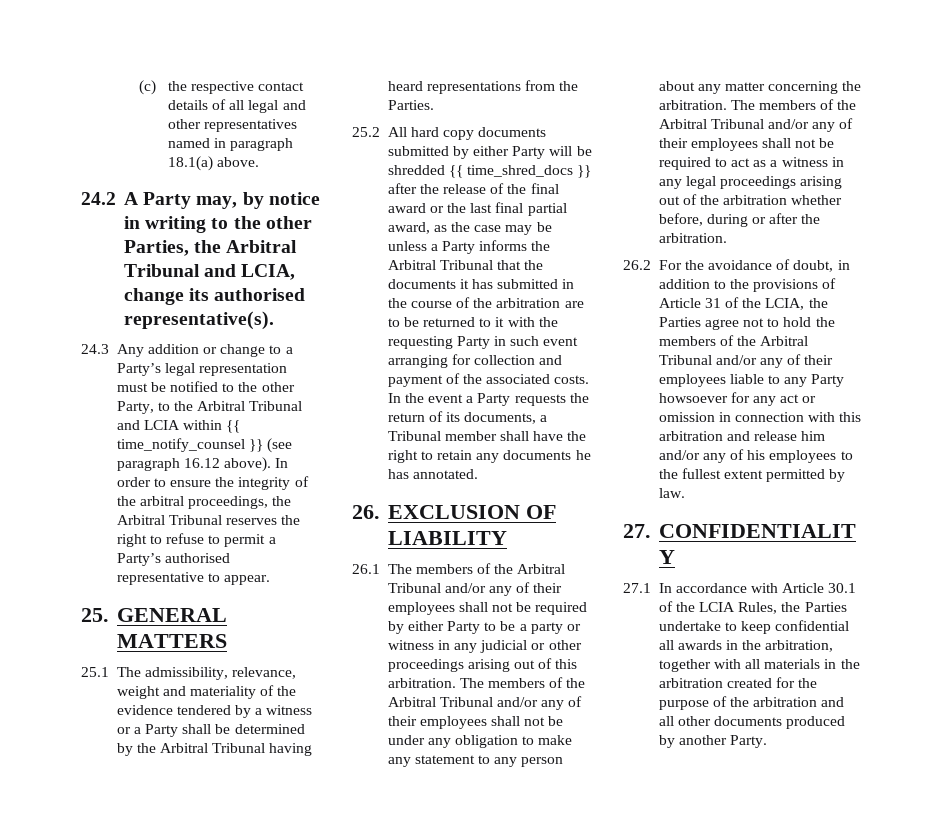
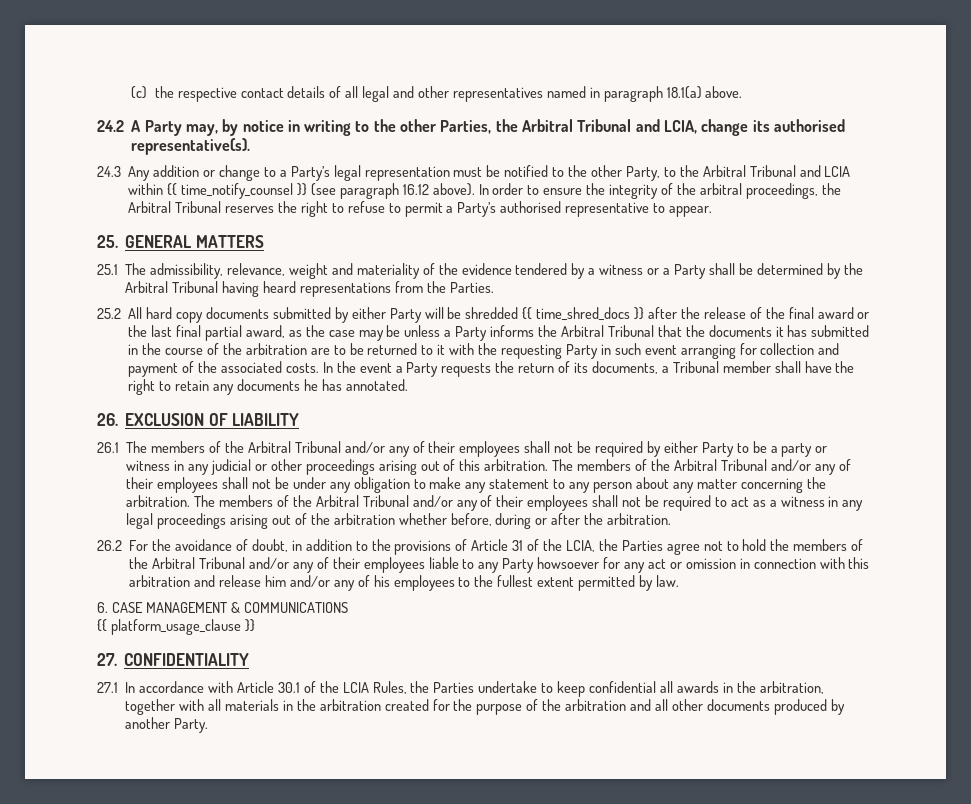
+ 6. CASE MANAGEMENT & COMMUNICATIONS
+ {{ platform_usage_clause }}

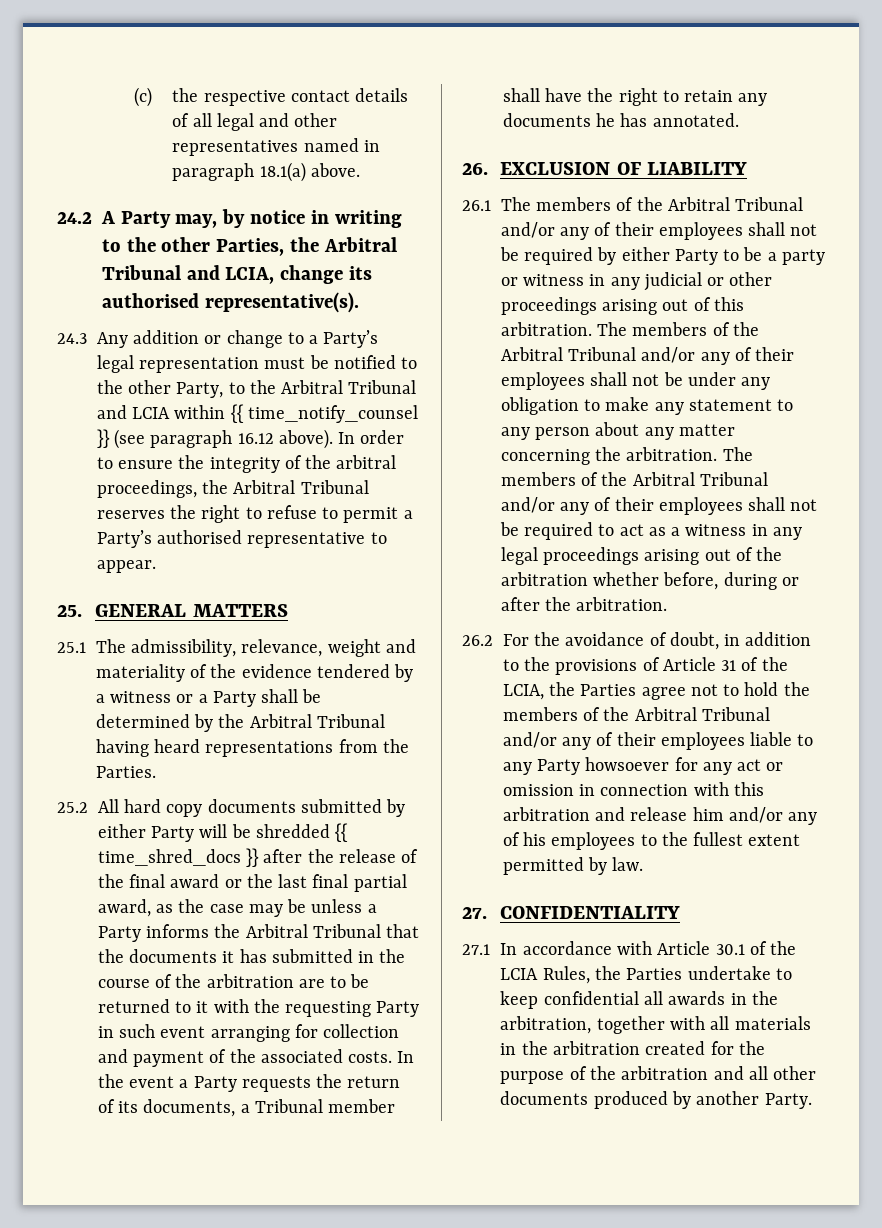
- 6. CASE MANAGEMENT & COMMUNICATIONS
- {{ platform_usage_clause }}

